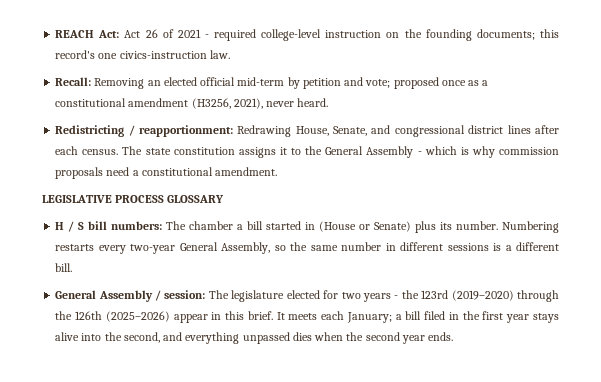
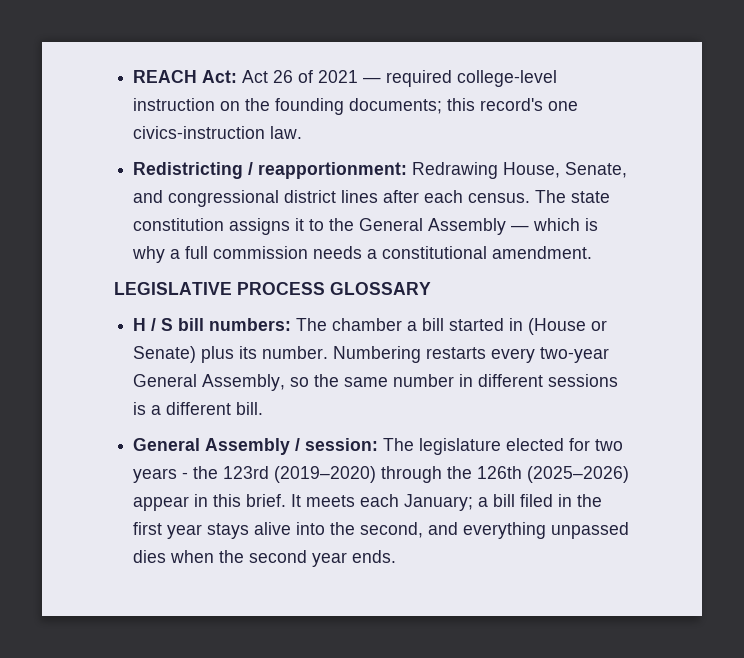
- REACH Act: Act 26 of 2021 - required college-level instruction on the founding documents; this record's one civics-instruction law.
+ REACH Act: Act 26 of 2021 — required college-level instruction on the founding documents; this record's one civics-instruction law.
- Recall: Removing an elected official mid-term by petition and vote; proposed once as a constitutional amendment (H3256, 2021), never heard.
- The state constitution assigns it to the General Assembly - which is why commission proposals need a constitutional amendment.
+ The state constitution assigns it to the General Assembly — which is why a full commission needs a constitutional amendment.

